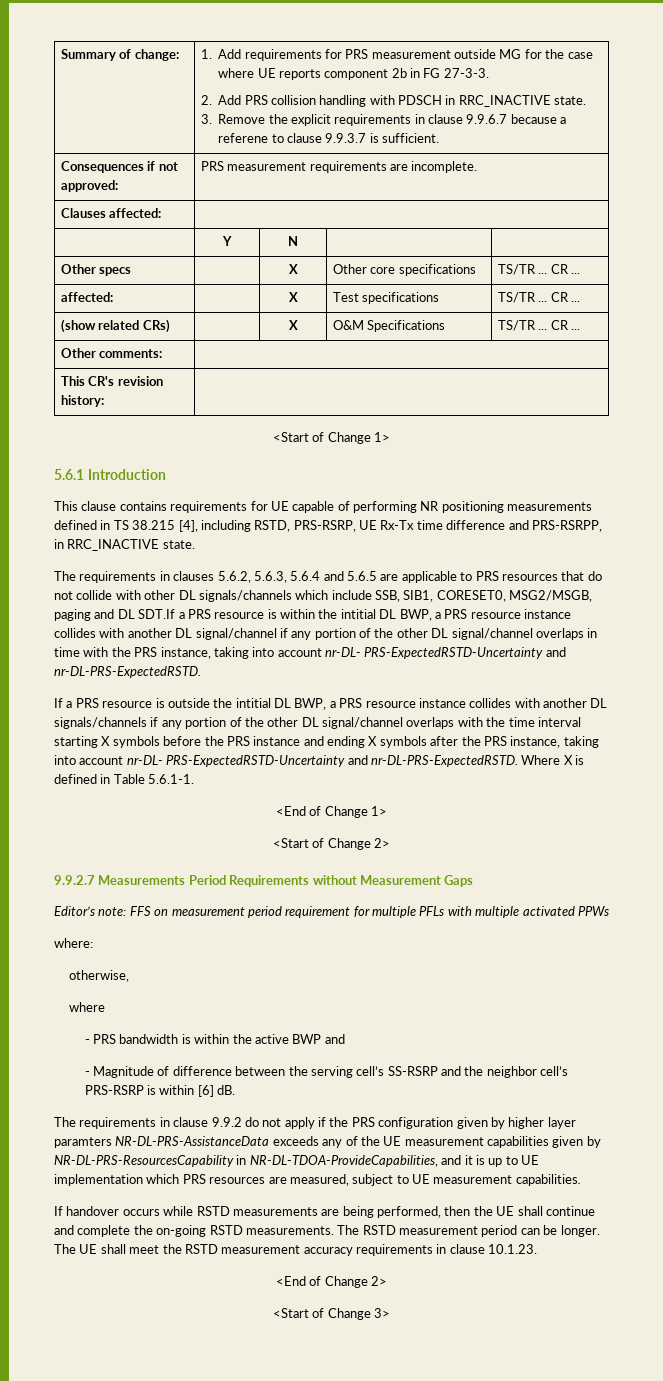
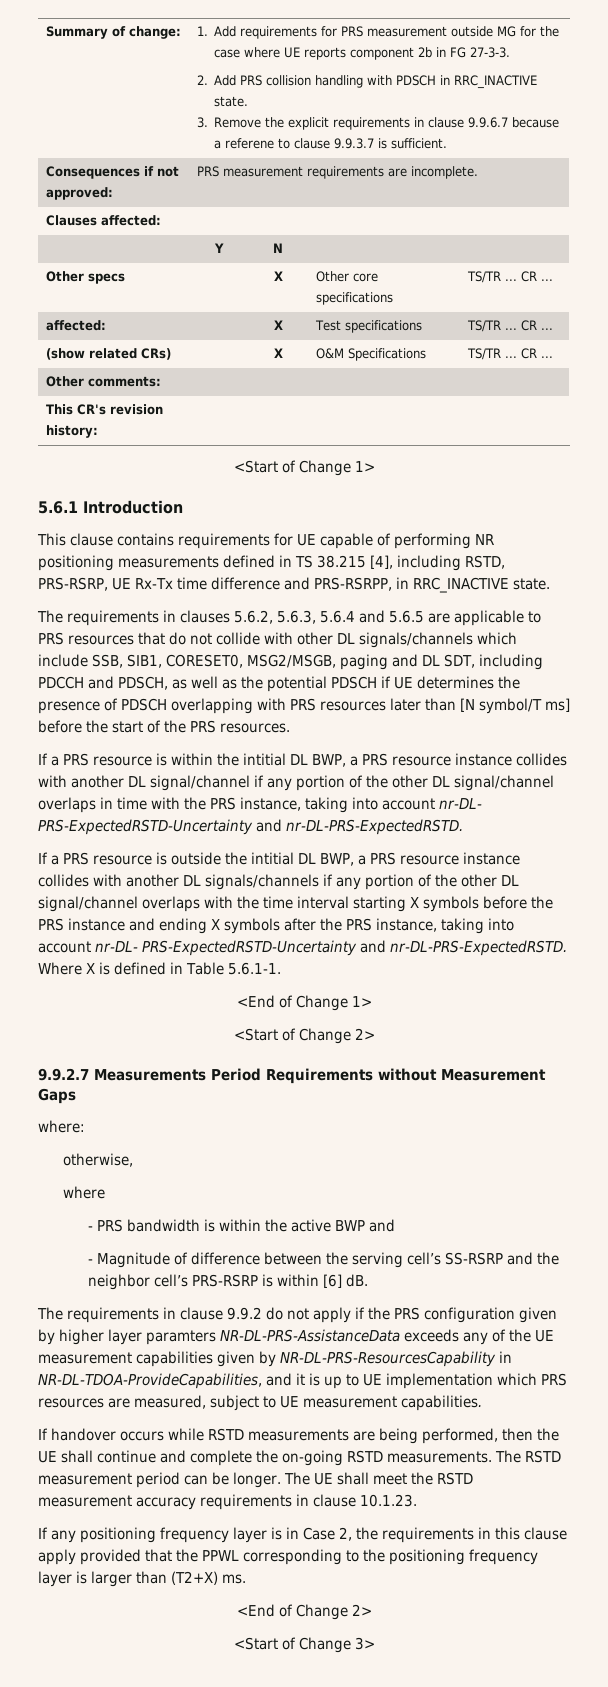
- The requirements in clauses 5.6.2, 5.6.3, 5.6.4 and 5.6.5 are applicable to PRS resources that do not collide with other DL signals/channels which include SSB, SIB1, CORESET0, MSG2/MSGB, paging and DL SDT.If a PRS resource is within the intitial DL BWP, a PRS resource instance collides with another DL signal/channel if any portion of the other DL signal/channel overlaps in time with the PRS instance, taking into account nr-DL- PRS-ExpectedRSTD-Uncertainty and nr-DL-PRS-ExpectedRSTD.
+ The requirements in clauses 5.6.2, 5.6.3, 5.6.4 and 5.6.5 are applicable to PRS resources that do not collide with other DL signals/channels which include SSB, SIB1, CORESET0, MSG2/MSGB, paging and DL SDT, including PDCCH and PDSCH, as well as the potential PDSCH if UE determines the presence of PDSCH overlapping with PRS resources later than [N symbol/T ms] before the start of the PRS resources.
+ If a PRS resource is within the intitial DL BWP, a PRS resource instance collides with another DL signal/channel if any portion of the other DL signal/channel overlaps in time with the PRS instance, taking into account nr-DL- PRS-ExpectedRSTD-Uncertainty and nr-DL-PRS-ExpectedRSTD.
- Editor’s note: FFS on measurement period requirement for multiple PFLs with multiple activated PPWs
+ If any positioning frequency layer is in Case 2, the requirements in this clause apply provided that the PPWL corresponding to the positioning frequency layer is larger than (T2+X) ms.

